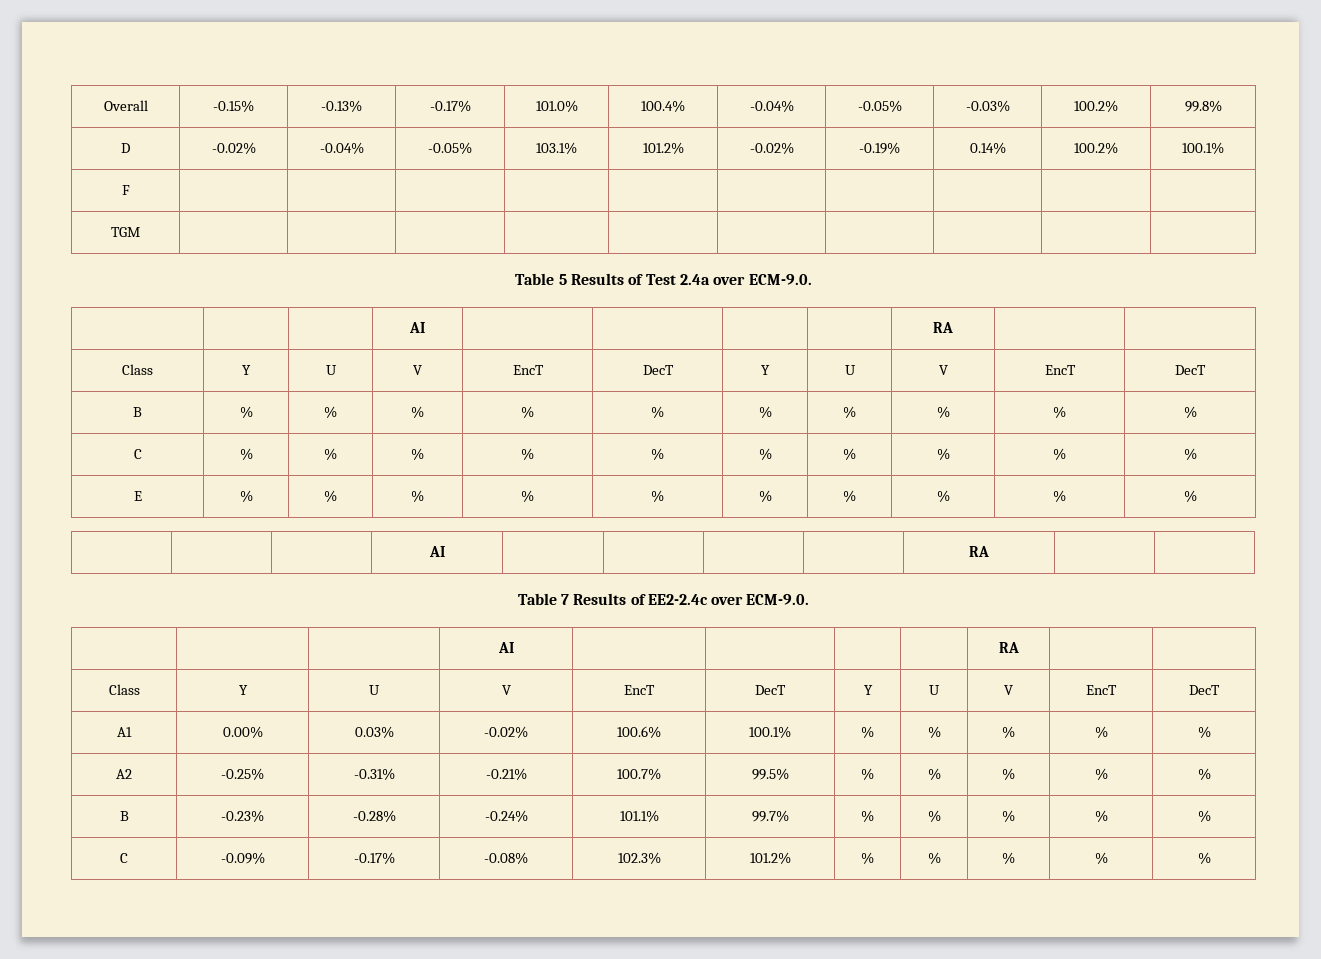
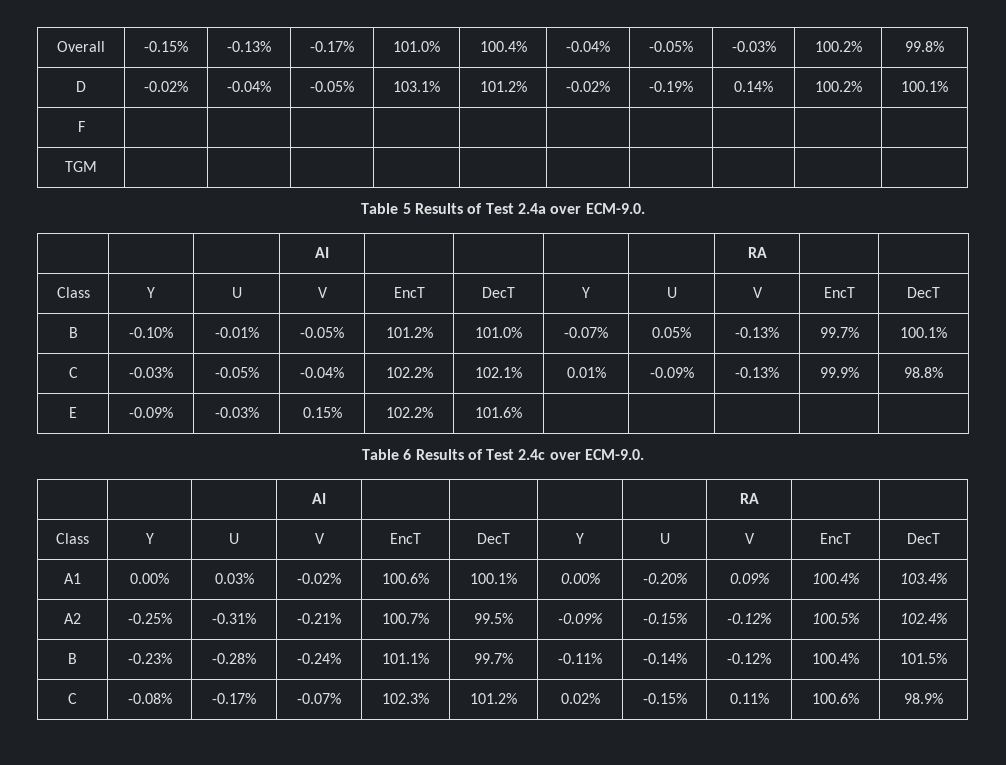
- B | % | % | % | % | % | % | % | % | % | %
- C | % | % | % | % | % | % | % | % | % | %
- E | % | % | % | % | % | % | % | % | % | %
- | | | AI | | | | | RA | |
- Table 7 Results of EE2-2.4c over ECM-9.0.
+ B | -0.10% | -0.01% | -0.05% | 101.2% | 101.0% | -0.07% | 0.05% | -0.13% | 99.7% | 100.1%
+ C | -0.03% | -0.05% | -0.04% | 102.2% | 102.1% | 0.01% | -0.09% | -0.13% | 99.9% | 98.8%
+ E | -0.09% | -0.03% | 0.15% | 102.2% | 101.6% | | | | |
+ Table 6 Results of Test 2.4c over ECM-9.0.
- A1 | 0.00% | 0.03% | -0.02% | 100.6% | 100.1% | % | % | % | % | %
+ A1 | 0.00% | 0.03% | -0.02% | 100.6% | 100.1% | 0.00% | -0.20% | 0.09% | 100.4% | 103.4%
- A2 | -0.25% | -0.31% | -0.21% | 100.7% | 99.5% | % | % | % | % | %
+ A2 | -0.25% | -0.31% | -0.21% | 100.7% | 99.5% | -0.09% | -0.15% | -0.12% | 100.5% | 102.4%
- B | -0.23% | -0.28% | -0.24% | 101.1% | 99.7% | % | % | % | % | %
- C | -0.09% | -0.17% | -0.08% | 102.3% | 101.2% | % | % | % | % | %
+ B | -0.23% | -0.28% | -0.24% | 101.1% | 99.7% | -0.11% | -0.14% | -0.12% | 100.4% | 101.5%
+ C | -0.08% | -0.17% | -0.07% | 102.3% | 101.2% | 0.02% | -0.15% | 0.11% | 100.6% | 98.9%

